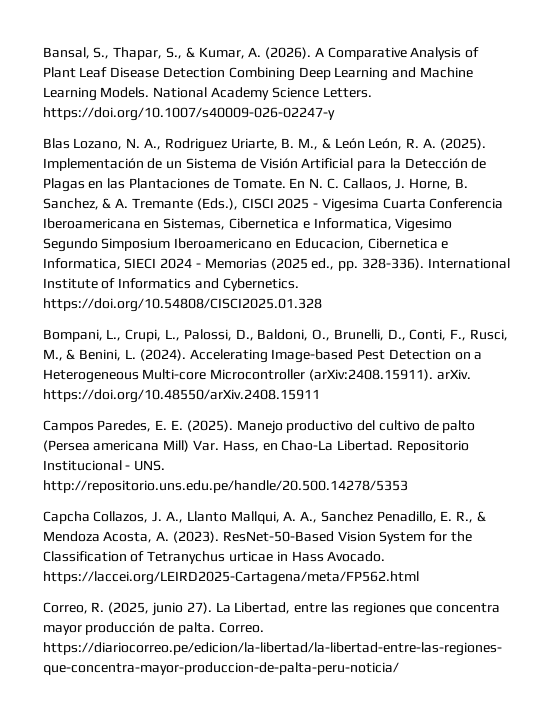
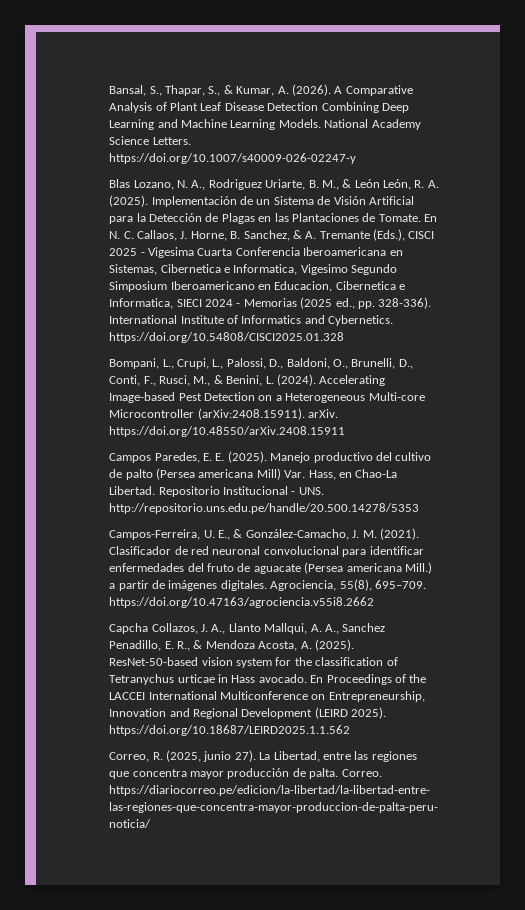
+ Campos-Ferreira, U. E., & González-Camacho, J. M. (2021). Clasificador de red neuronal convolucional para identificar enfermedades del fruto de aguacate (Persea americana Mill.) a partir de imágenes digitales. Agrociencia, 55(8), 695–709. https://doi.org/10.47163/agrociencia.v55i8.2662
- Capcha Collazos, J. A., Llanto Mallqui, A. A., Sanchez Penadillo, E. R., & Mendoza Acosta, A. (2023). ResNet-50-Based Vision System for the Classification of Tetranychus urticae in Hass Avocado. https://laccei.org/LEIRD2025-Cartagena/meta/FP562.html
+ Capcha Collazos, J. A., Llanto Mallqui, A. A., Sanchez Penadillo, E. R., & Mendoza Acosta, A. (2025). ResNet-50-based vision system for the classification of Tetranychus urticae in Hass avocado. En Proceedings of the LACCEI International Multiconference on Entrepreneurship, Innovation and Regional Development (LEIRD 2025). https://doi.org/10.18687/LEIRD2025.1.1.562

